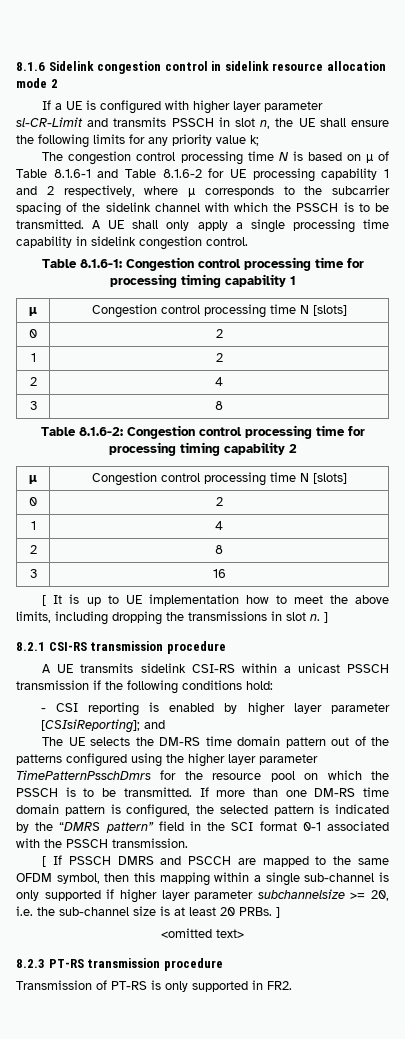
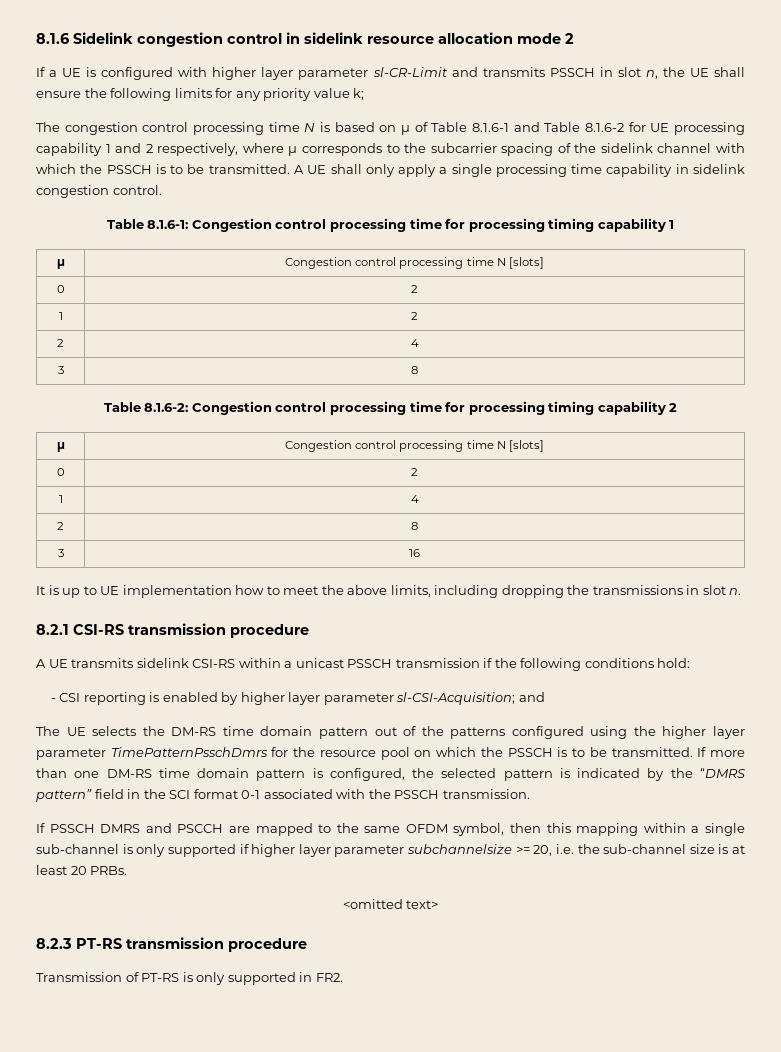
- [ It is up to UE implementation how to meet the above limits, including dropping the transmissions in slot n. ]
+ It is up to UE implementation how to meet the above limits, including dropping the transmissions in slot n.
- - CSI reporting is enabled by higher layer parameter [CSIsiReporting]; and
+ - CSI reporting is enabled by higher layer parameter sl-CSI-Acquisition; and
- [ If PSSCH DMRS and PSCCH are mapped to the same OFDM symbol, then this mapping within a single sub-channel is only supported if higher layer parameter subchannelsize >= 20, i.e. the sub-channel size is at least 20 PRBs. ]
+ If PSSCH DMRS and PSCCH are mapped to the same OFDM symbol, then this mapping within a single sub-channel is only supported if higher layer parameter subchannelsize >= 20, i.e. the sub-channel size is at least 20 PRBs.

